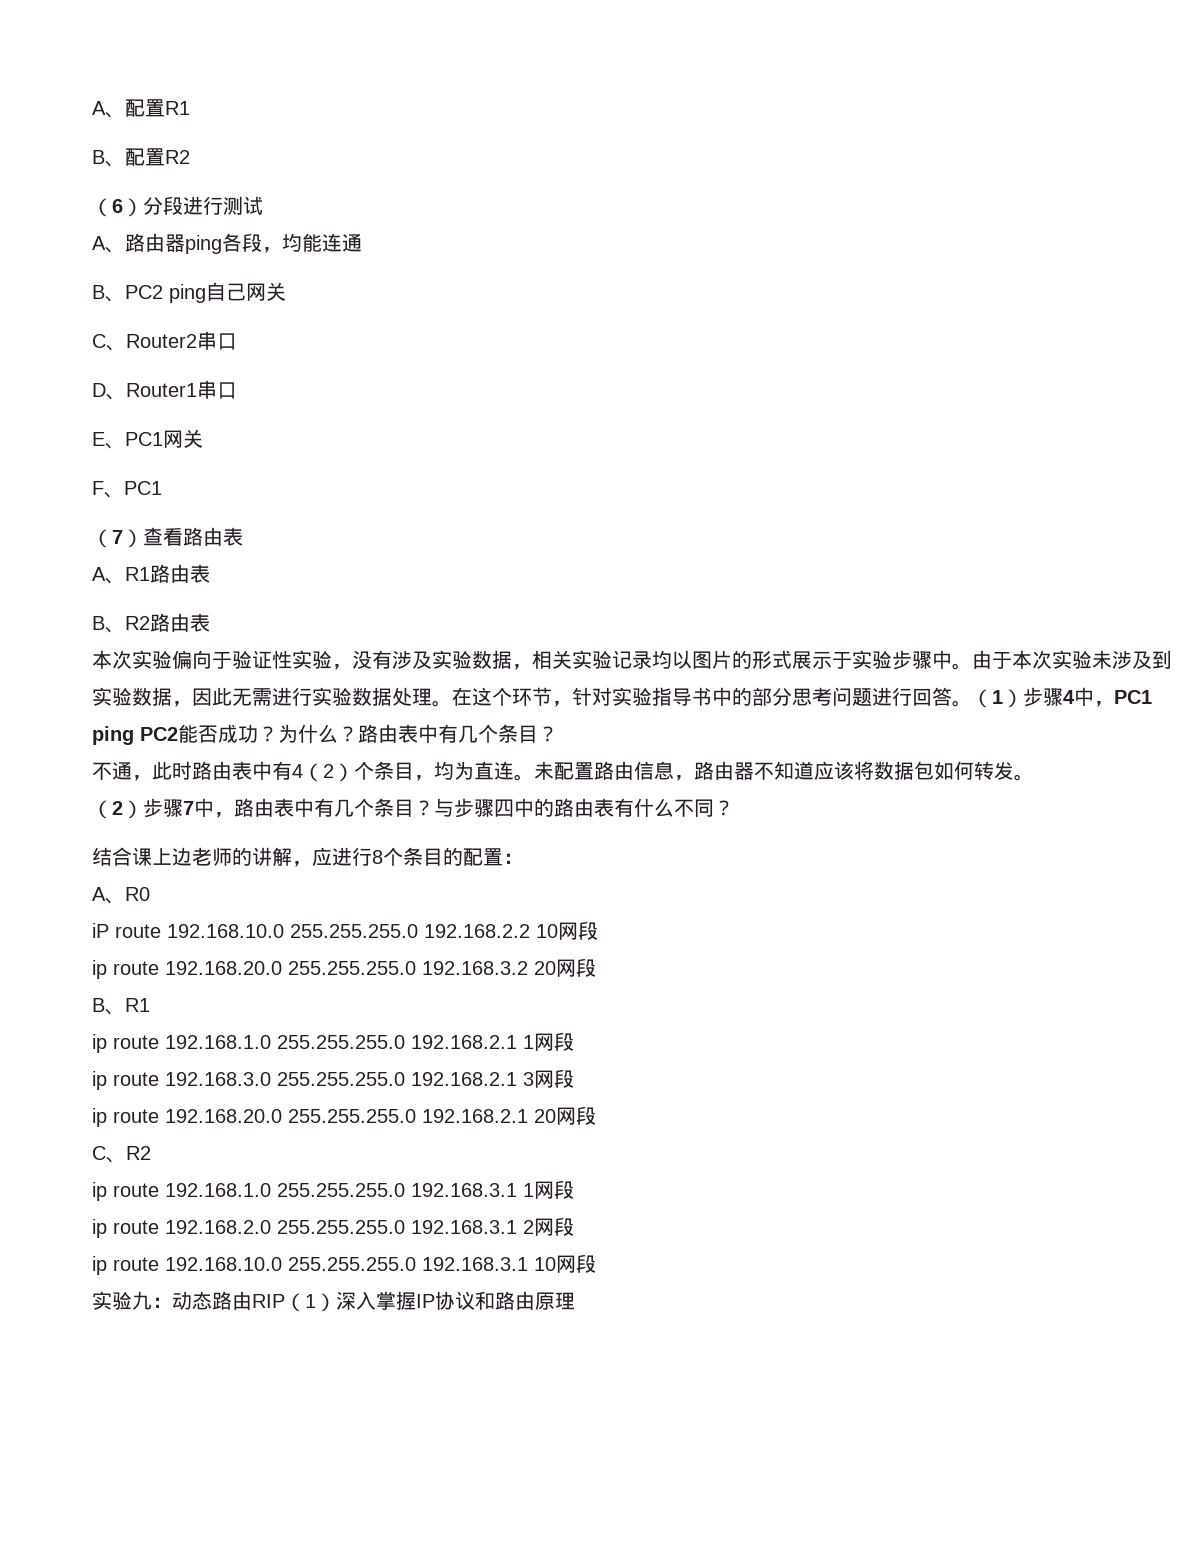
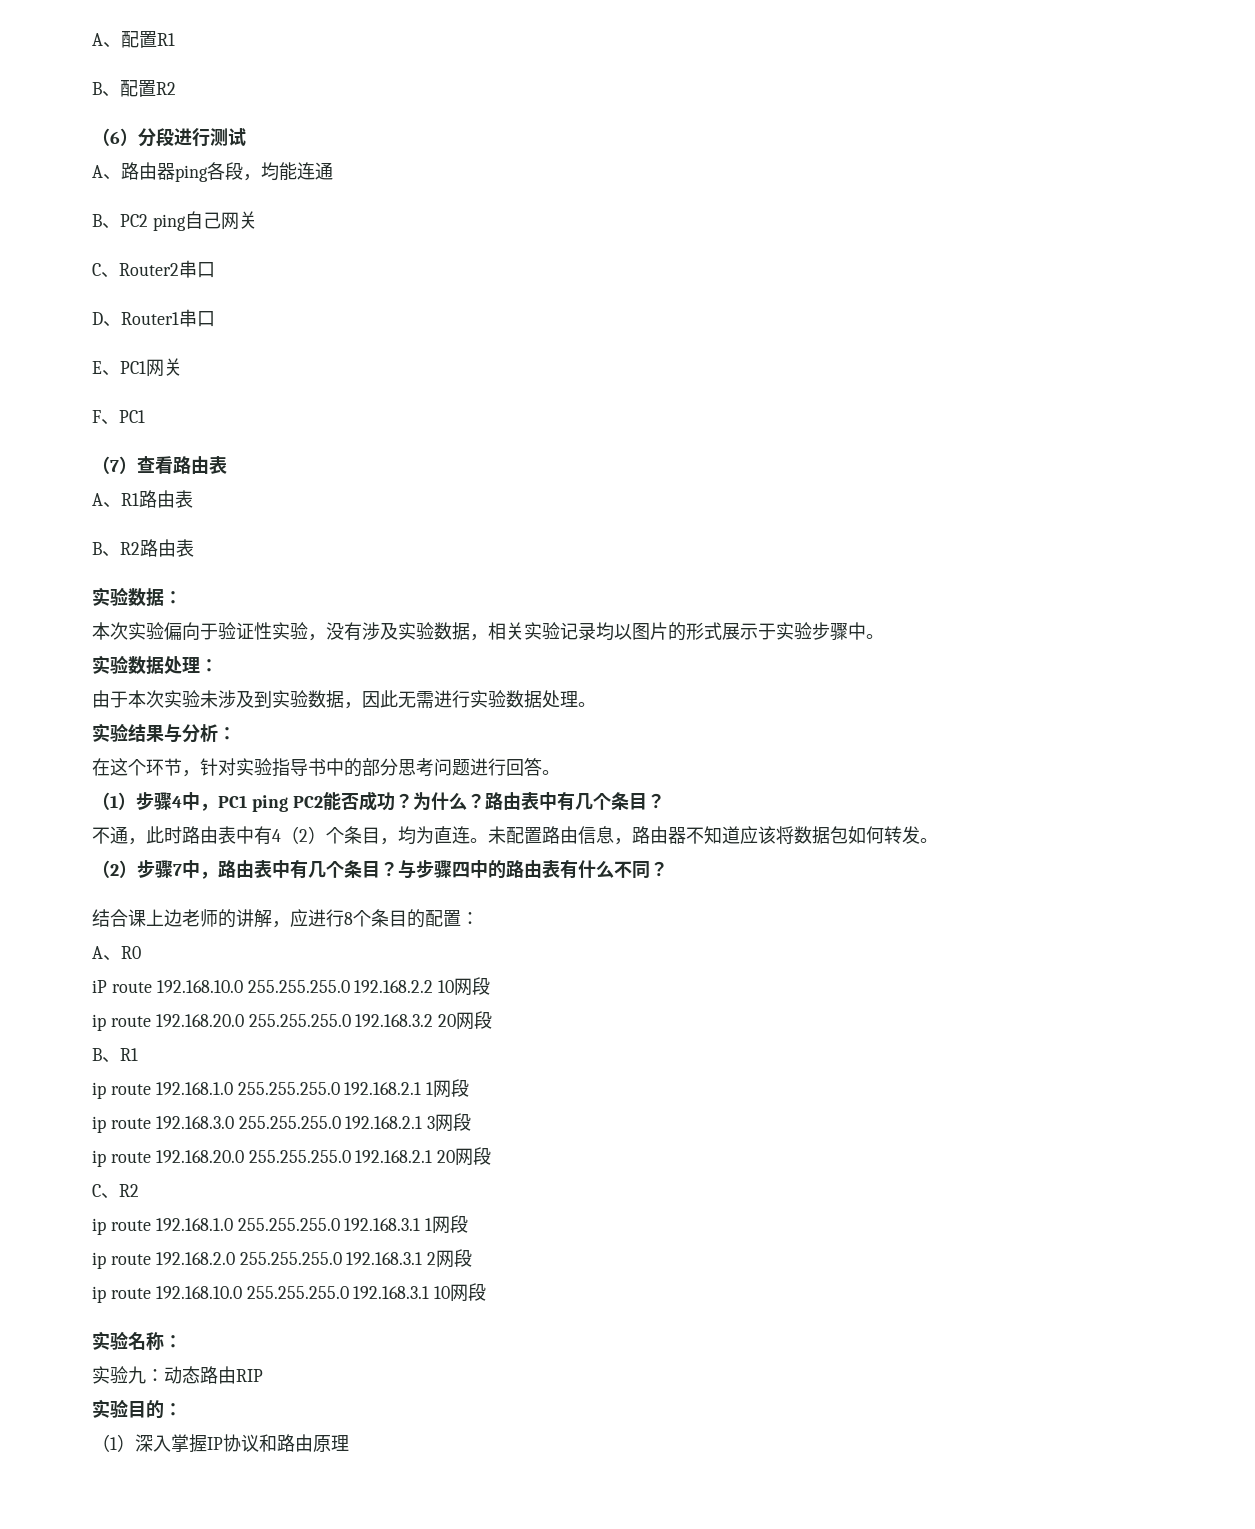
+ 实验数据：
- 本次实验偏向于验证性实验，没有涉及实验数据，相关实验记录均以图片的形式展示于实验步骤中。由于本次实验未涉及到实验数据，因此无需进行实验数据处理。在这个环节，针对实验指导书中的部分思考问题进行回答。（1）步骤4中，PC1 ping PC2能否成功？
+ 本次实验偏向于验证性实验，没有涉及实验数据，相关实验记录均以图片的形式展示于实验步骤中。
+ 实验数据处理：
+ 由于本次实验未涉及到实验数据，因此无需进行实验数据处理。
+ 实验结果与分析：
+ 在这个环节，针对实验指导书中的部分思考问题进行回答。
+ （1）步骤4中，PC1 ping PC2能否成功？
+ 实验名称：
- 实验九：动态路由RIP（1）深入掌握IP协议和路由原理
+ 实验九：动态路由RIP
+ 实验目的：
+ （1）深入掌握IP协议和路由原理

